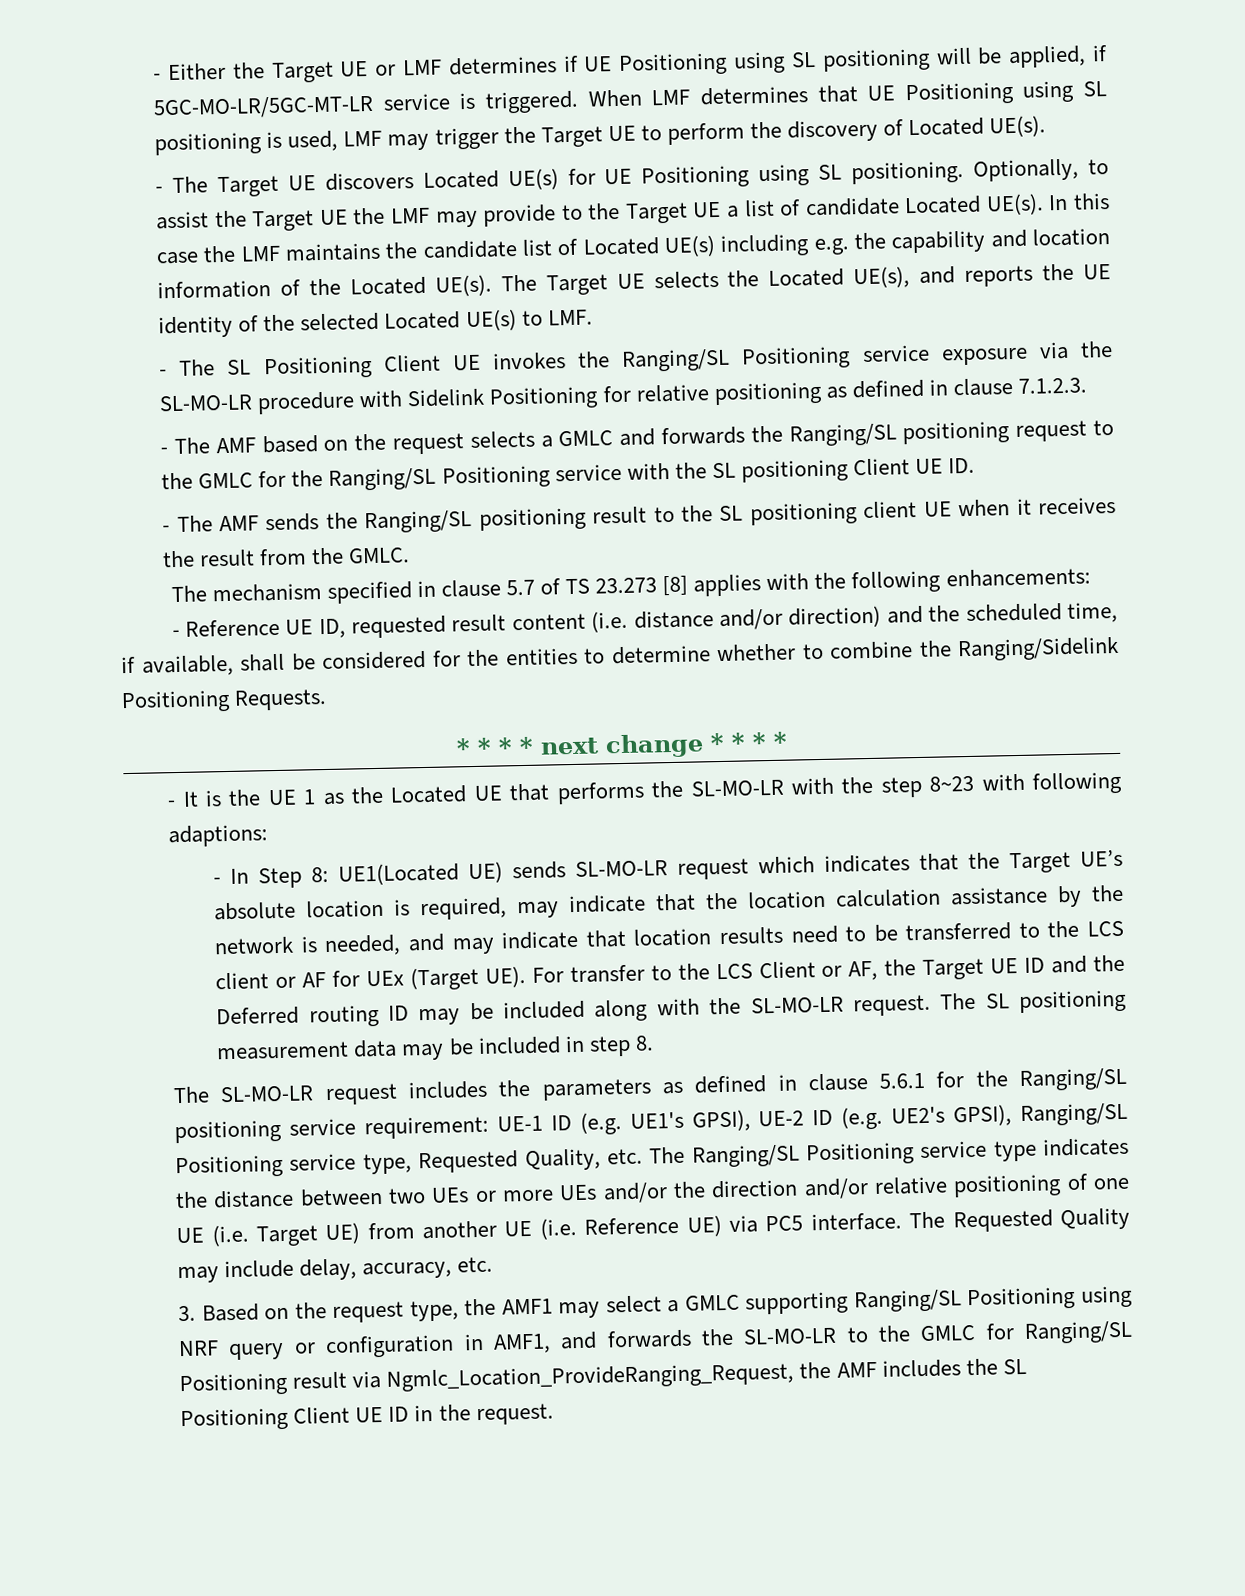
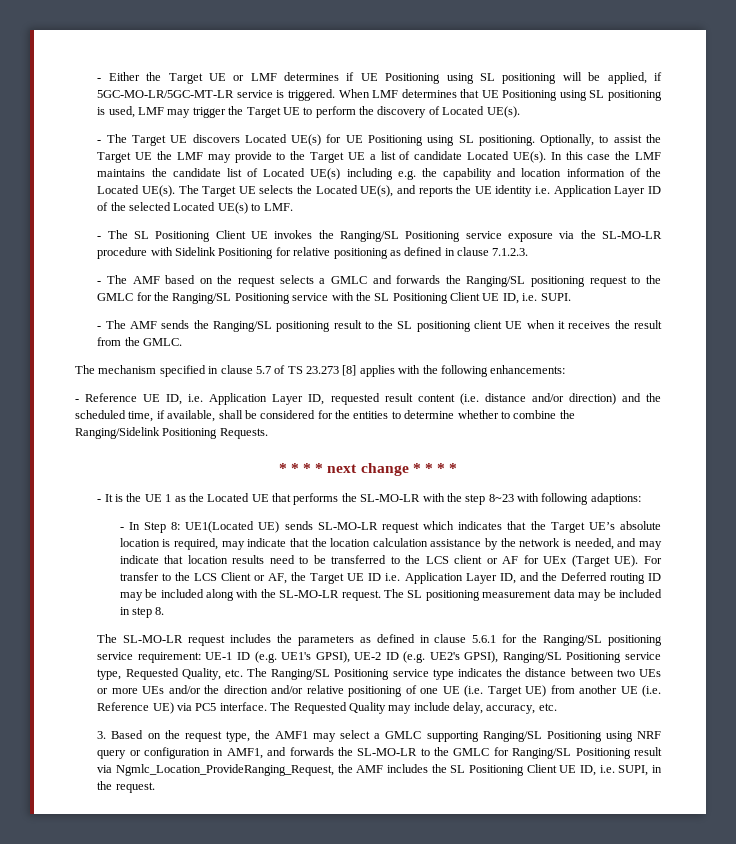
- The Target UE selects the Located UE(s), and reports the UE identity of the selected Located UE(s) to LMF.
+ The Target UE selects the Located UE(s), and reports the UE identity i.e. Application Layer ID of the selected Located UE(s) to LMF.
- - The AMF based on the request selects a GMLC and forwards the Ranging/SL positioning request to the GMLC for the Ranging/SL Positioning service with the SL positioning Client UE ID.
+ - The AMF based on the request selects a GMLC and forwards the Ranging/SL positioning request to the GMLC for the Ranging/SL Positioning service with the SL Positioning Client UE ID, i.e. SUPI.
- - Reference UE ID, requested result content (i.e. distance and/or direction) and the scheduled time, if available, shall be considered for the entities to determine whether to combine the Ranging/Sidelink Positioning Requests.
+ - Reference UE ID, i.e. Application Layer ID, requested result content (i.e. distance and/or direction) and the scheduled time, if available, shall be considered for the entities to determine whether to combine the Ranging/Sidelink Positioning Requests.
- UE1(Located UE) sends SL-MO-LR request which indicates that the Target UE’s absolute location is required, may indicate that the location calculation assistance by the network is needed, and may indicate that location results need to be transferred to the LCS client or AF for UEx (Target UE). For transfer to the LCS Client or AF, the Target UE ID and the Deferred routing ID may be included along with the SL-MO-LR request.
+ UE1(Located UE) sends SL-MO-LR request which indicates that the Target UE’s absolute location is required, may indicate that the location calculation assistance by the network is needed, and may indicate that location results need to be transferred to the LCS client or AF for UEx (Target UE). For transfer to the LCS Client or AF, the Target UE ID i.e. Application Layer ID, and the Deferred routing ID may be included along with the SL-MO-LR request.
- 3. Based on the request type, the AMF1 may select a GMLC supporting Ranging/SL Positioning using NRF query or configuration in AMF1, and forwards the SL-MO-LR to the GMLC for Ranging/SL Positioning result via Ngmlc_Location_ProvideRanging_Request, the AMF includes the SL Positioning Client UE ID in the request.
+ 3. Based on the request type, the AMF1 may select a GMLC supporting Ranging/SL Positioning using NRF query or configuration in AMF1, and forwards the SL-MO-LR to the GMLC for Ranging/SL Positioning result via Ngmlc_Location_ProvideRanging_Request, the AMF includes the SL Positioning Client UE ID, i.e. SUPI, in the request.

